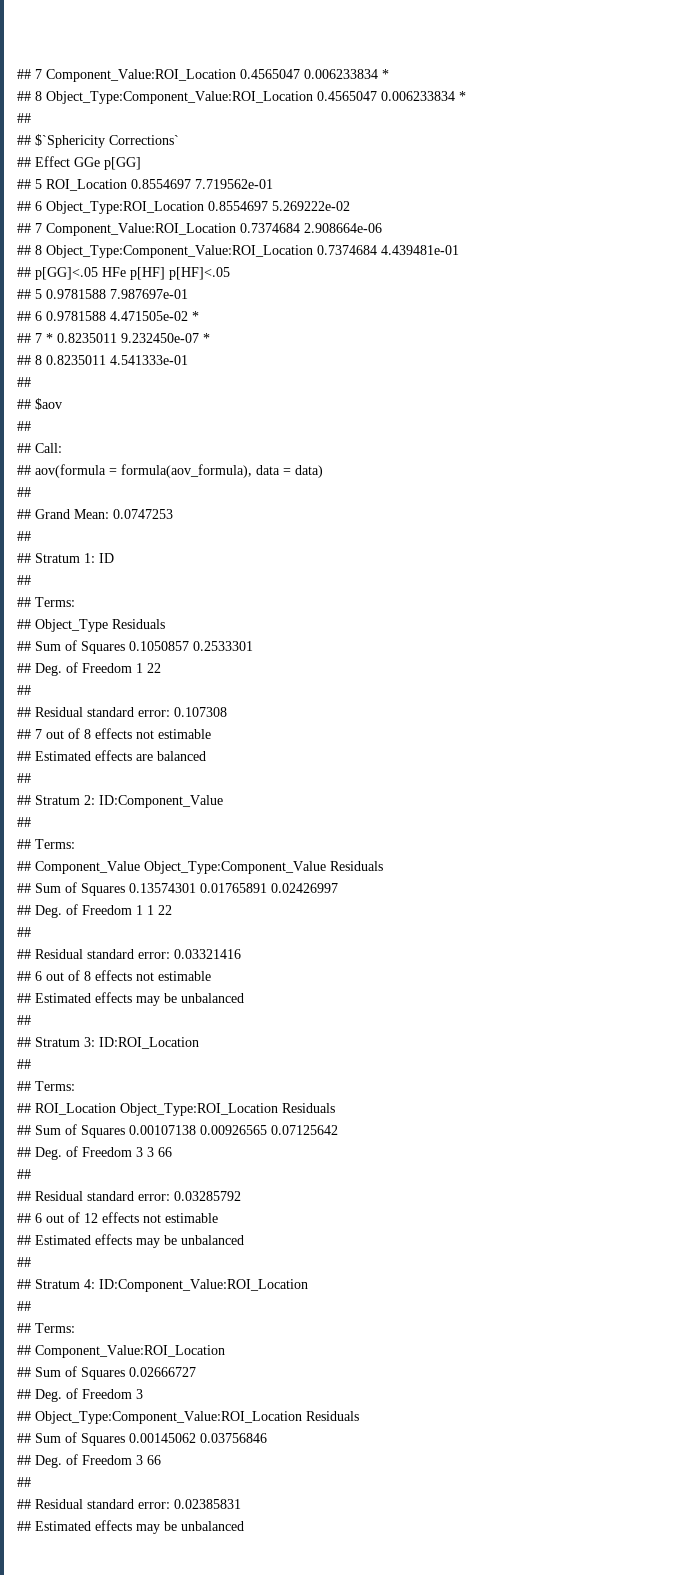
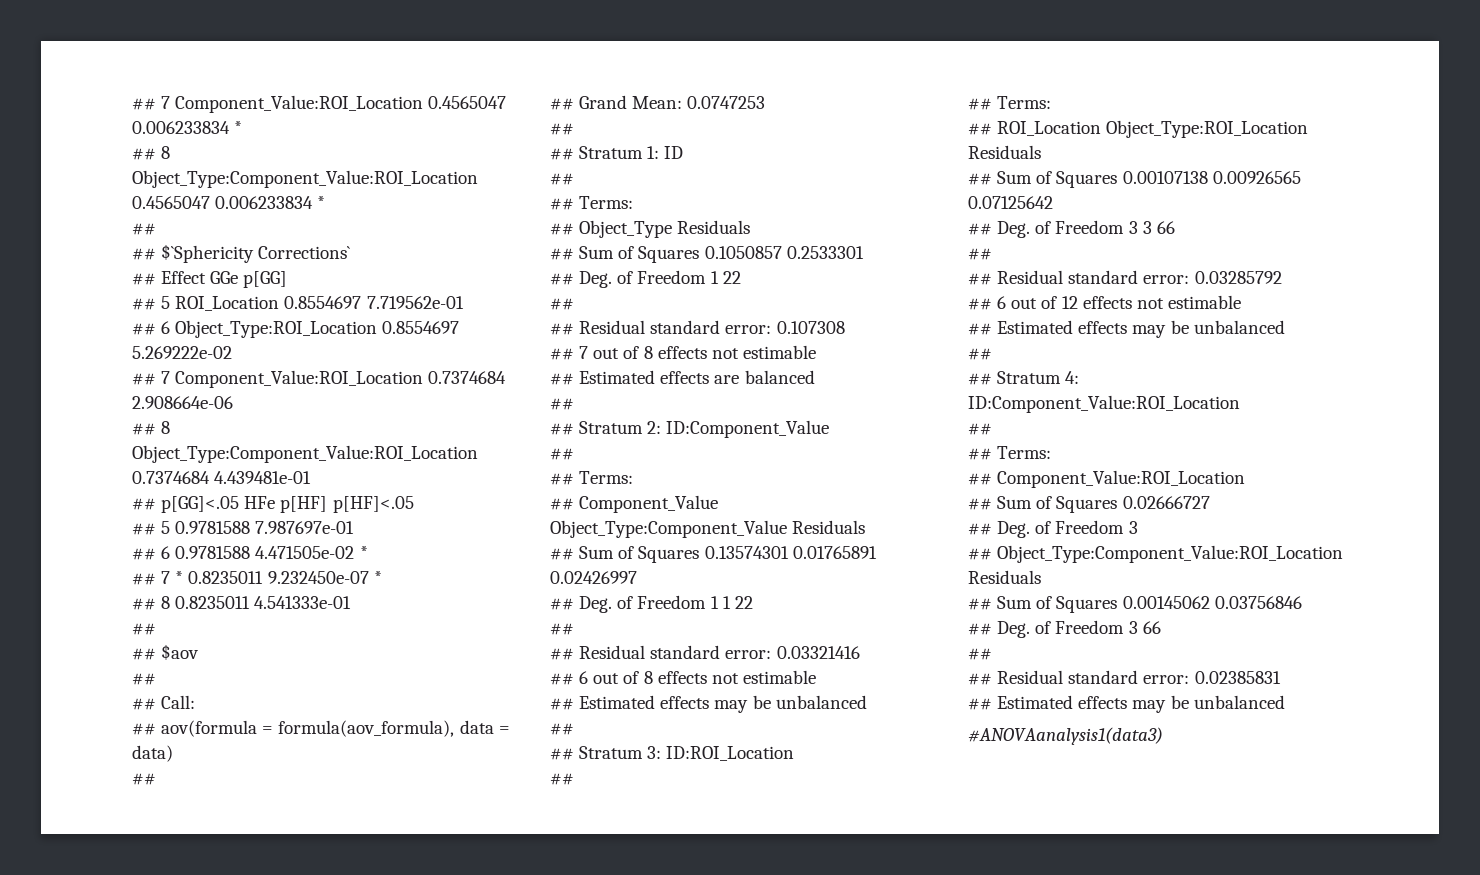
+ #ANOVAanalysis1(data3)

